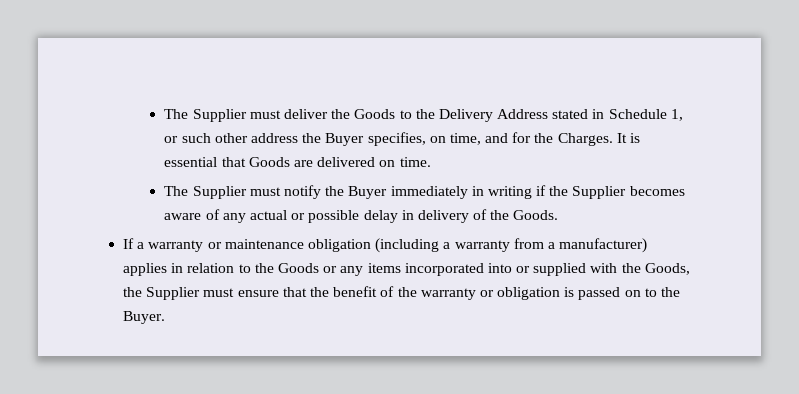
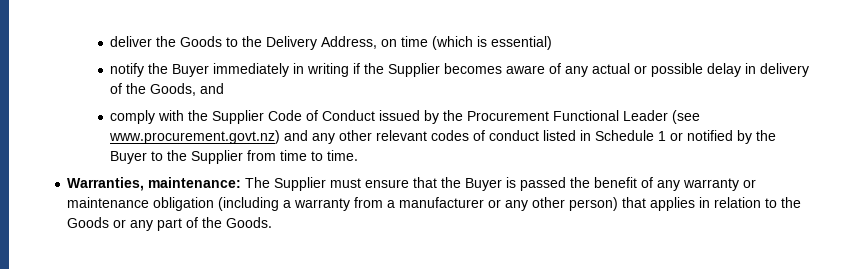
- The Supplier must deliver the Goods to the Delivery Address stated in Schedule 1, or such other address the Buyer specifies, on time, and for the Charges. It is essential that Goods are delivered on time.
- The Supplier must notify the Buyer immediately in writing if the Supplier becomes aware of any actual or possible delay in delivery of the Goods.
- If a warranty or maintenance obligation (including a warranty from a manufacturer) applies in relation to the Goods or any items incorporated into or supplied with the Goods, the Supplier must ensure that the benefit of the warranty or obligation is passed on to the Buyer.
+ deliver the Goods to the Delivery Address, on time (which is essential)
+ notify the Buyer immediately in writing if the Supplier becomes aware of any actual or possible delay in delivery of the Goods, and
+ comply with the Supplier Code of Conduct issued by the Procurement Functional Leader (see www.procurement.govt.nz) and any other relevant codes of conduct listed in Schedule 1 or notified by the Buyer to the Supplier from time to time.
+ Warranties, maintenance: The Supplier must ensure that the Buyer is passed the benefit of any warranty or maintenance obligation (including a warranty from a manufacturer or any other person) that applies in relation to the Goods or any part of the Goods.

